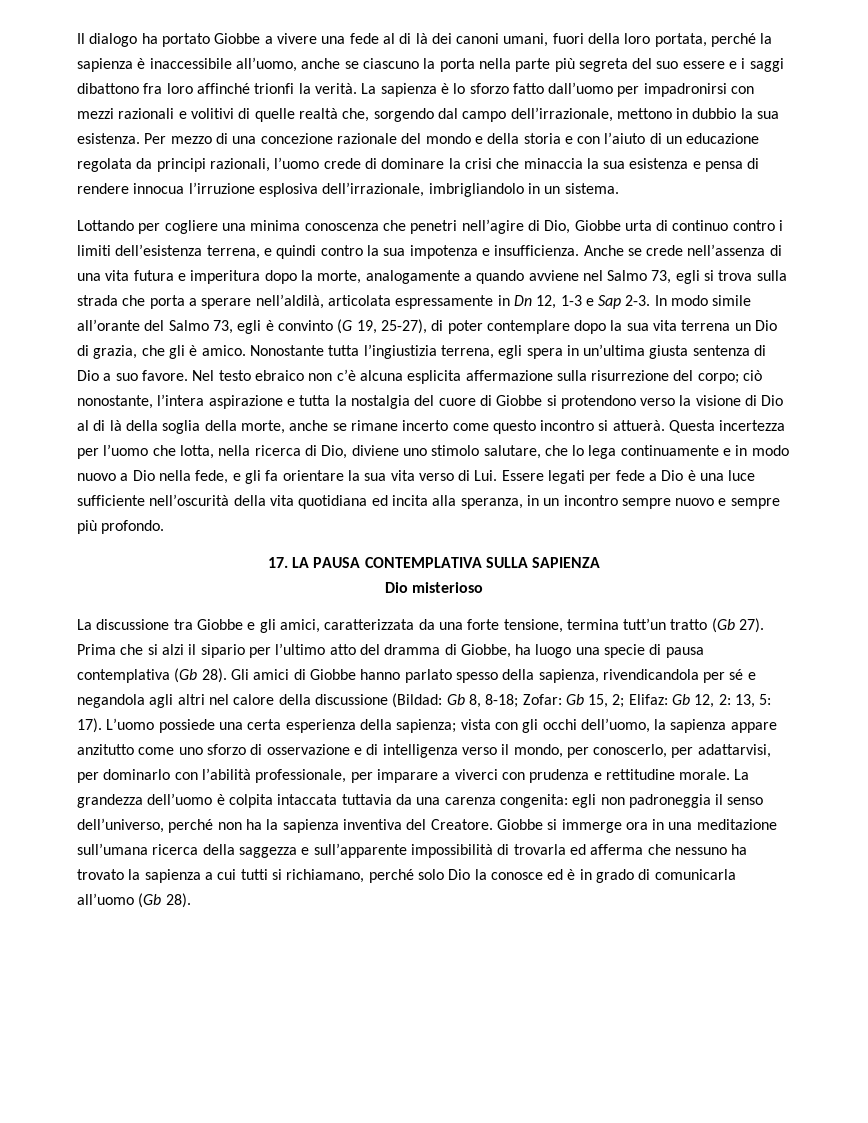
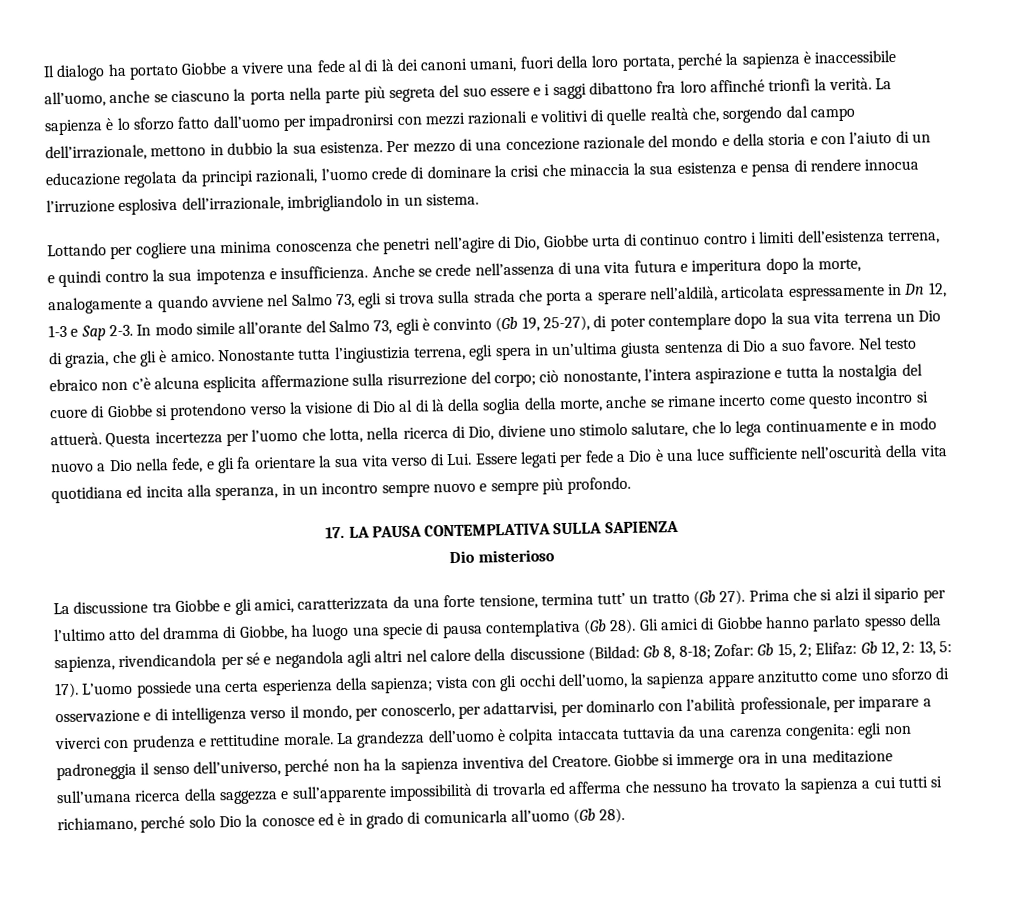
- In modo simile all’orante del Salmo 73, egli è convinto (G 19, 25-27), di poter contemplare dopo la sua vita terrena un Dio di grazia, che gli è amico.
+ In modo simile all’orante del Salmo 73, egli è convinto (Gb 19, 25-27), di poter contemplare dopo la sua vita terrena un Dio di grazia, che gli è amico.
- La discussione tra Giobbe e gli amici, caratterizzata da una forte tensione, termina tutt’un tratto (Gb 27).
+ La discussione tra Giobbe e gli amici, caratterizzata da una forte tensione, termina tutt’ un tratto (Gb 27).

